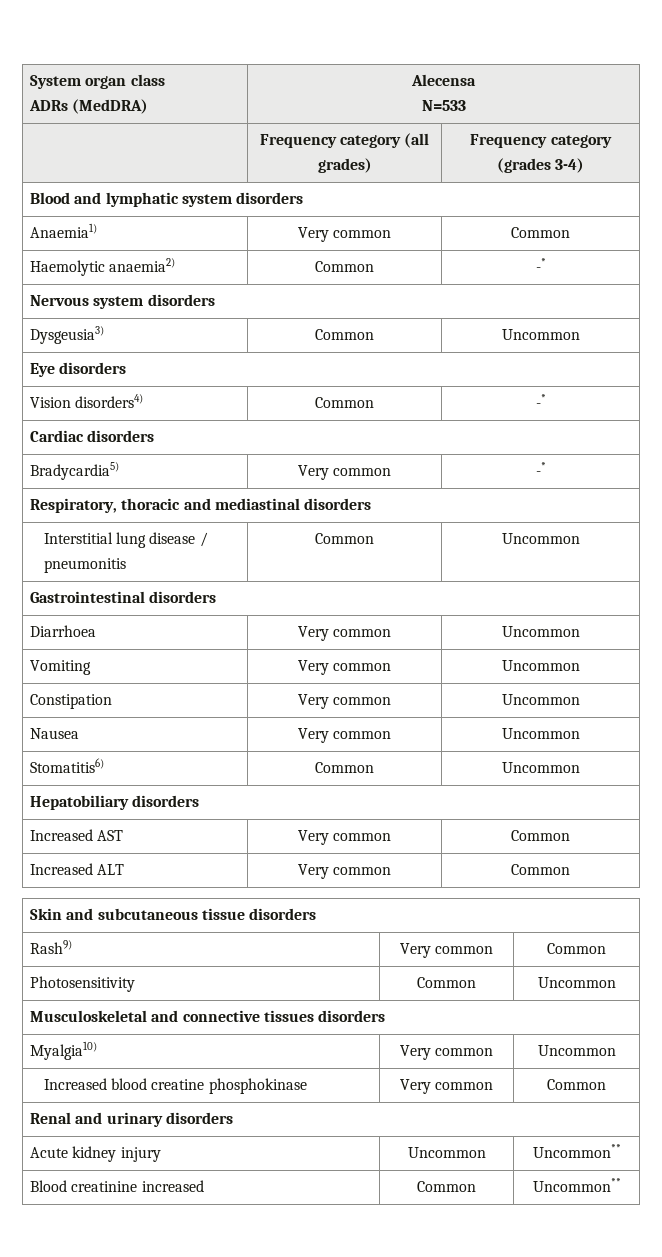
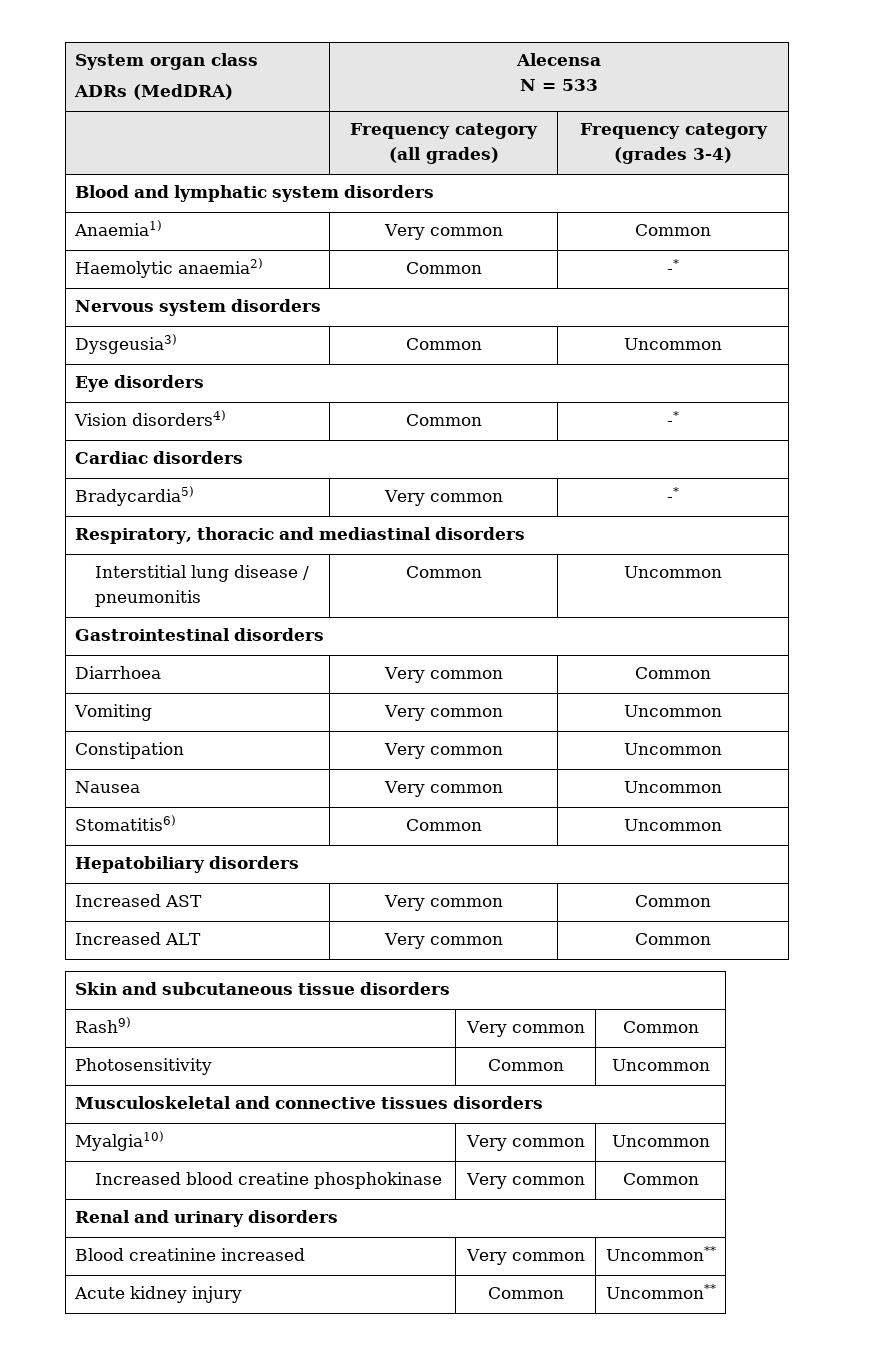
  System organ class
  ADRs (MedDRA) | Alecensa
- N=533
+ N = 533
- Diarrhoea | Very common | Uncommon
+ Diarrhoea | Very common | Common
- Acute kidney injury | Uncommon | Uncommon**
- Blood creatinine increased | Common | Uncommon**
+ Blood creatinine increased | Very common | Uncommon**
+ Acute kidney injury | Common | Uncommon**

